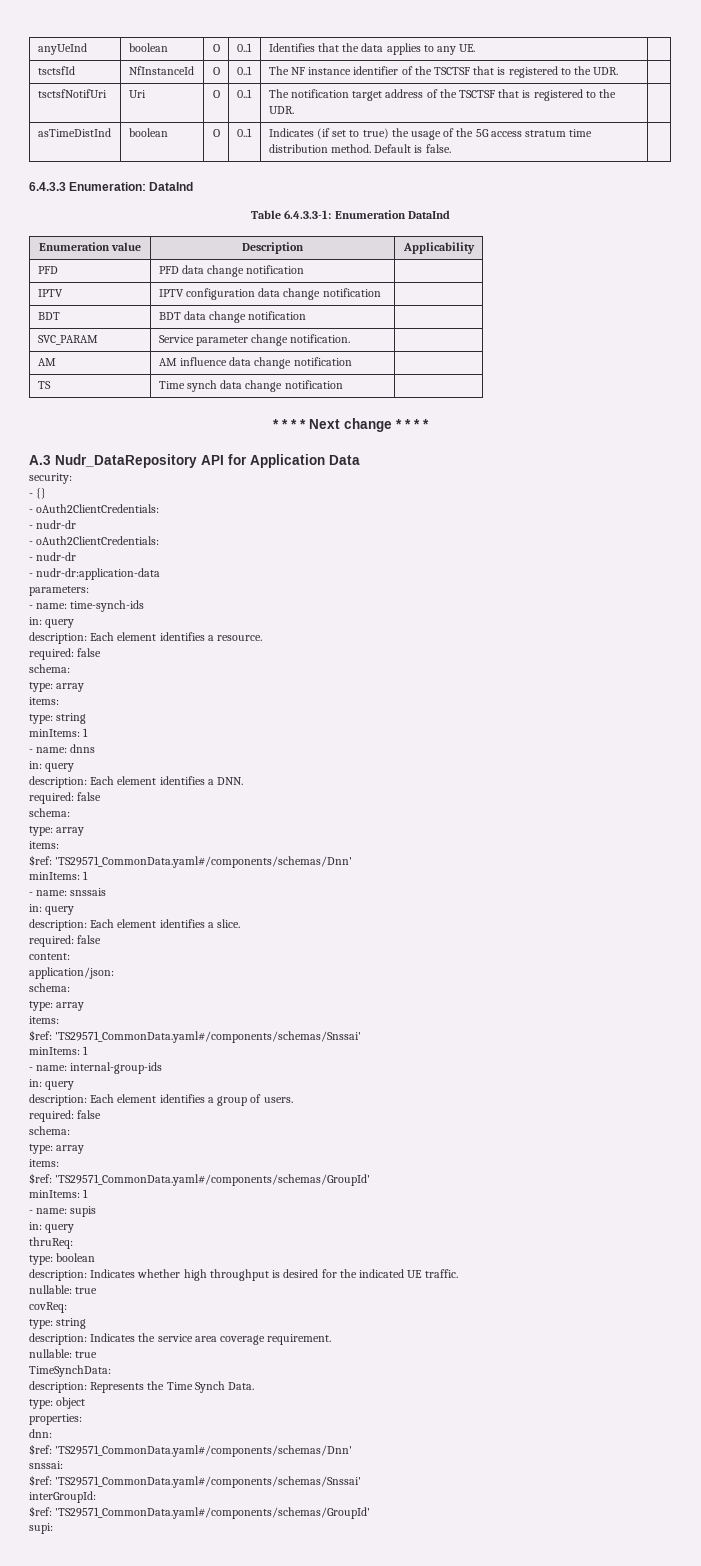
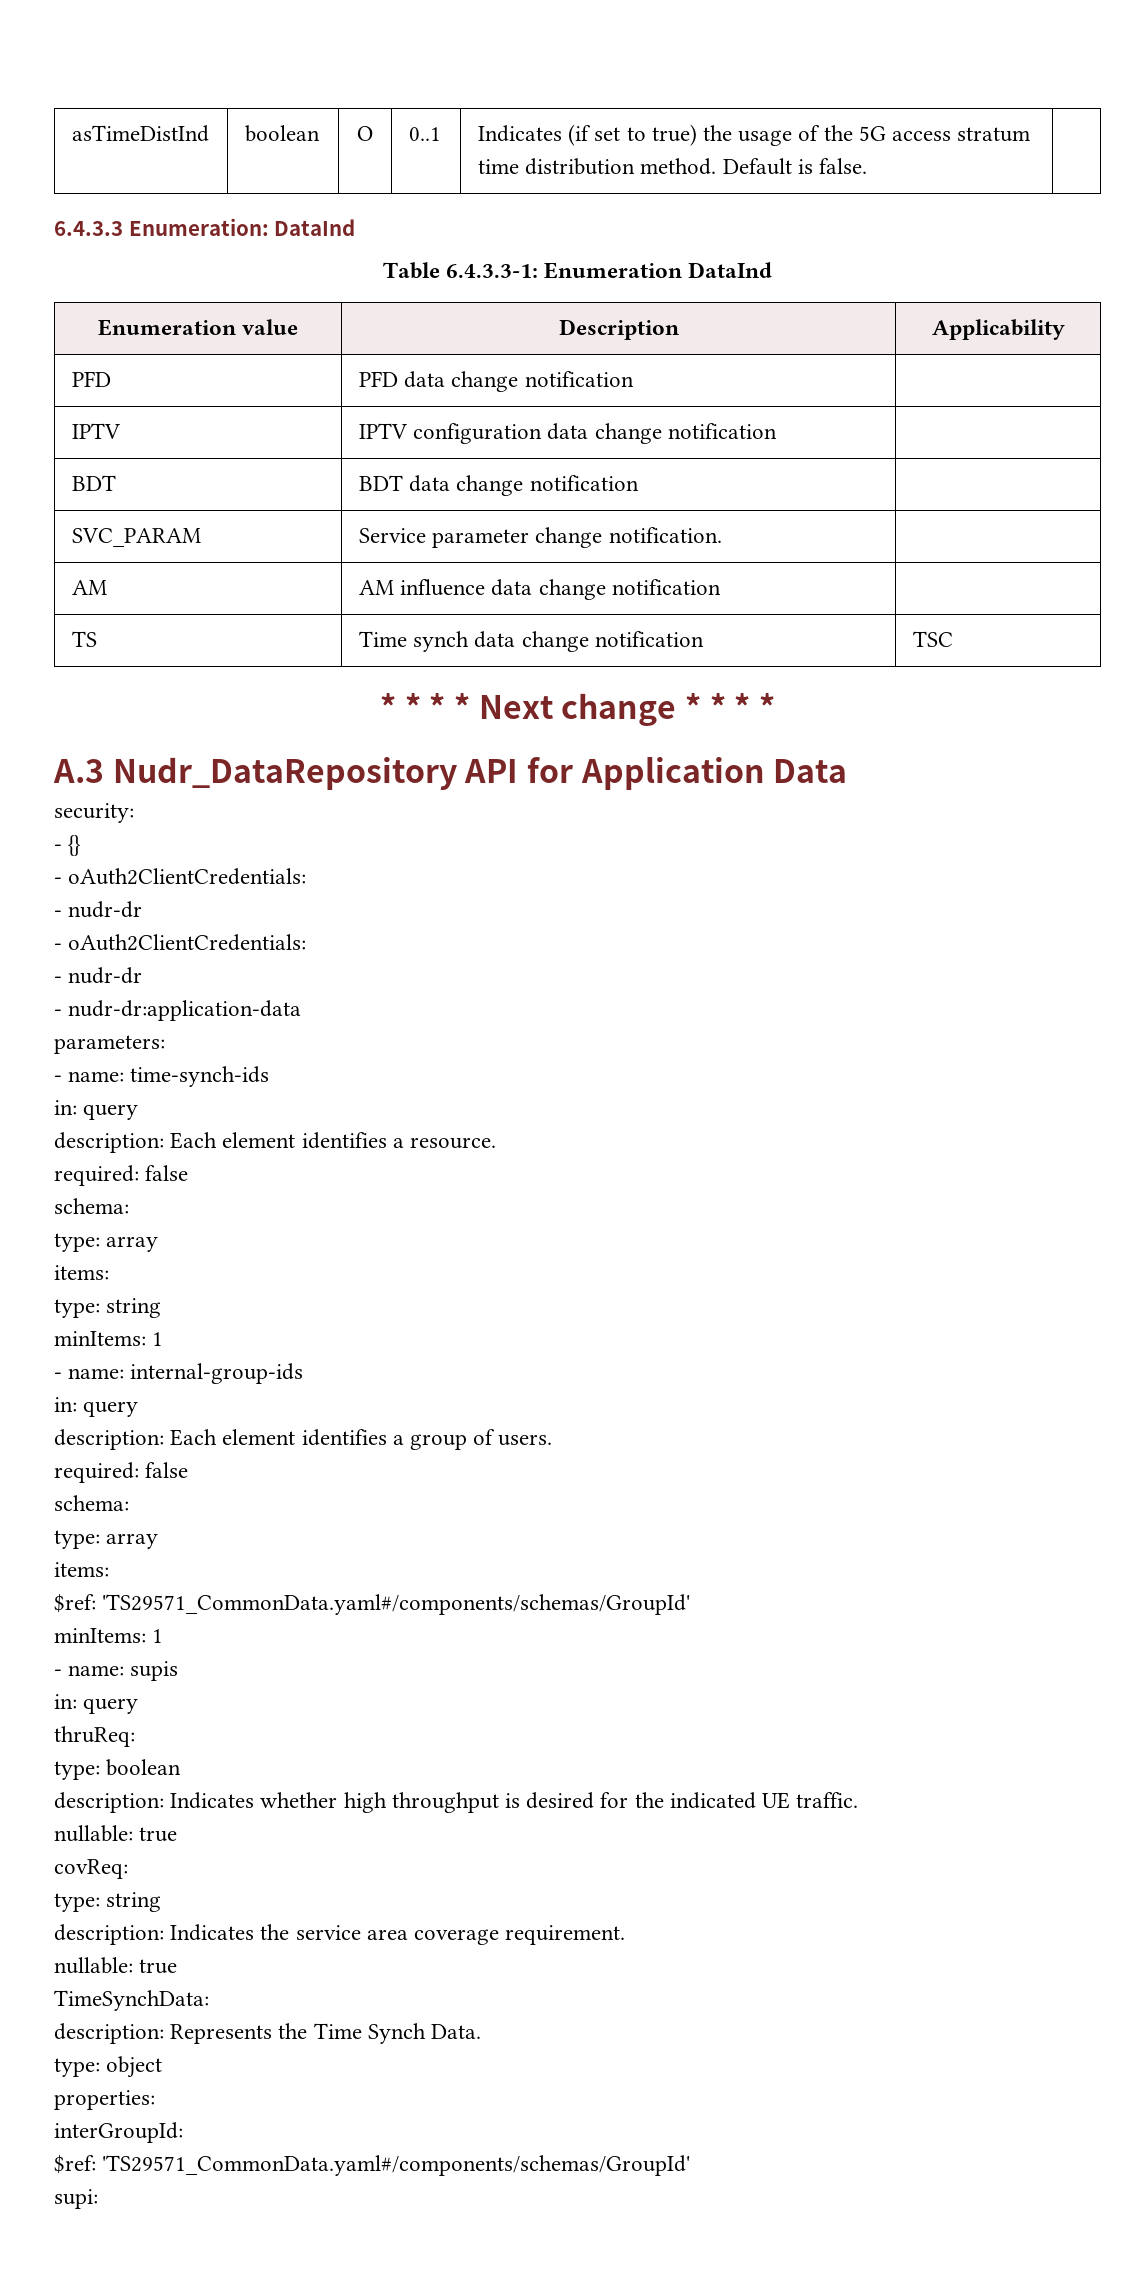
- anyUeInd | boolean | O | 0..1 | Identifies that the data applies to any UE. |
- tsctsfId | NfInstanceId | O | 0..1 | The NF instance identifier of the TSCTSF that is registered to the UDR. |
- tsctsfNotifUri | Uri | O | 0..1 | The notification target address of the TSCTSF that is registered to the UDR. |
- TS | Time synch data change notification |
+ TS | Time synch data change notification | TSC
- - name: dnns
- in: query
- description: Each element identifies a DNN.
- required: false
- schema:
- type: array
- items:
- $ref: 'TS29571_CommonData.yaml#/components/schemas/Dnn'
- minItems: 1
- - name: snssais
- in: query
- description: Each element identifies a slice.
- required: false
- content:
- application/json:
- schema:
- type: array
- items:
- $ref: 'TS29571_CommonData.yaml#/components/schemas/Snssai'
- minItems: 1
- dnn:
- $ref: 'TS29571_CommonData.yaml#/components/schemas/Dnn'
- snssai:
- $ref: 'TS29571_CommonData.yaml#/components/schemas/Snssai'

